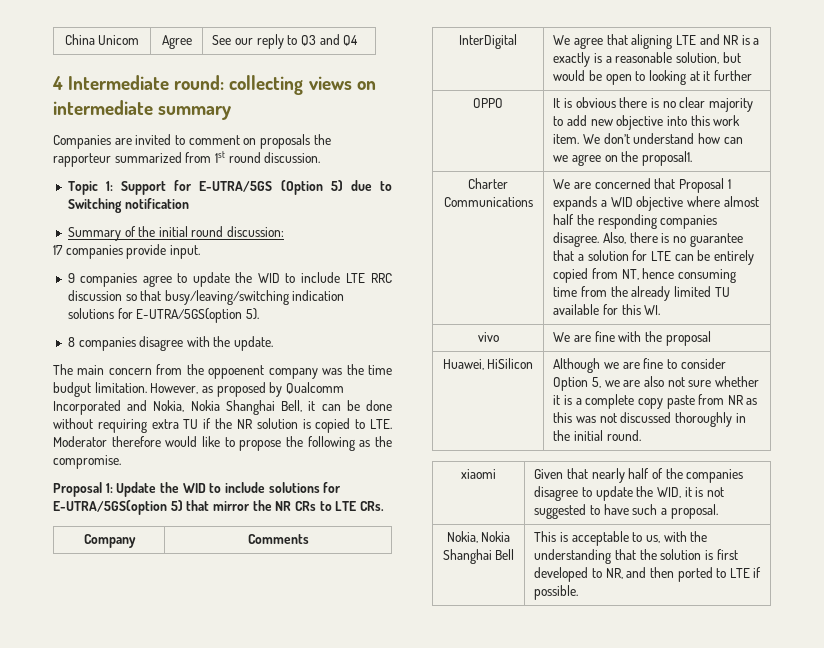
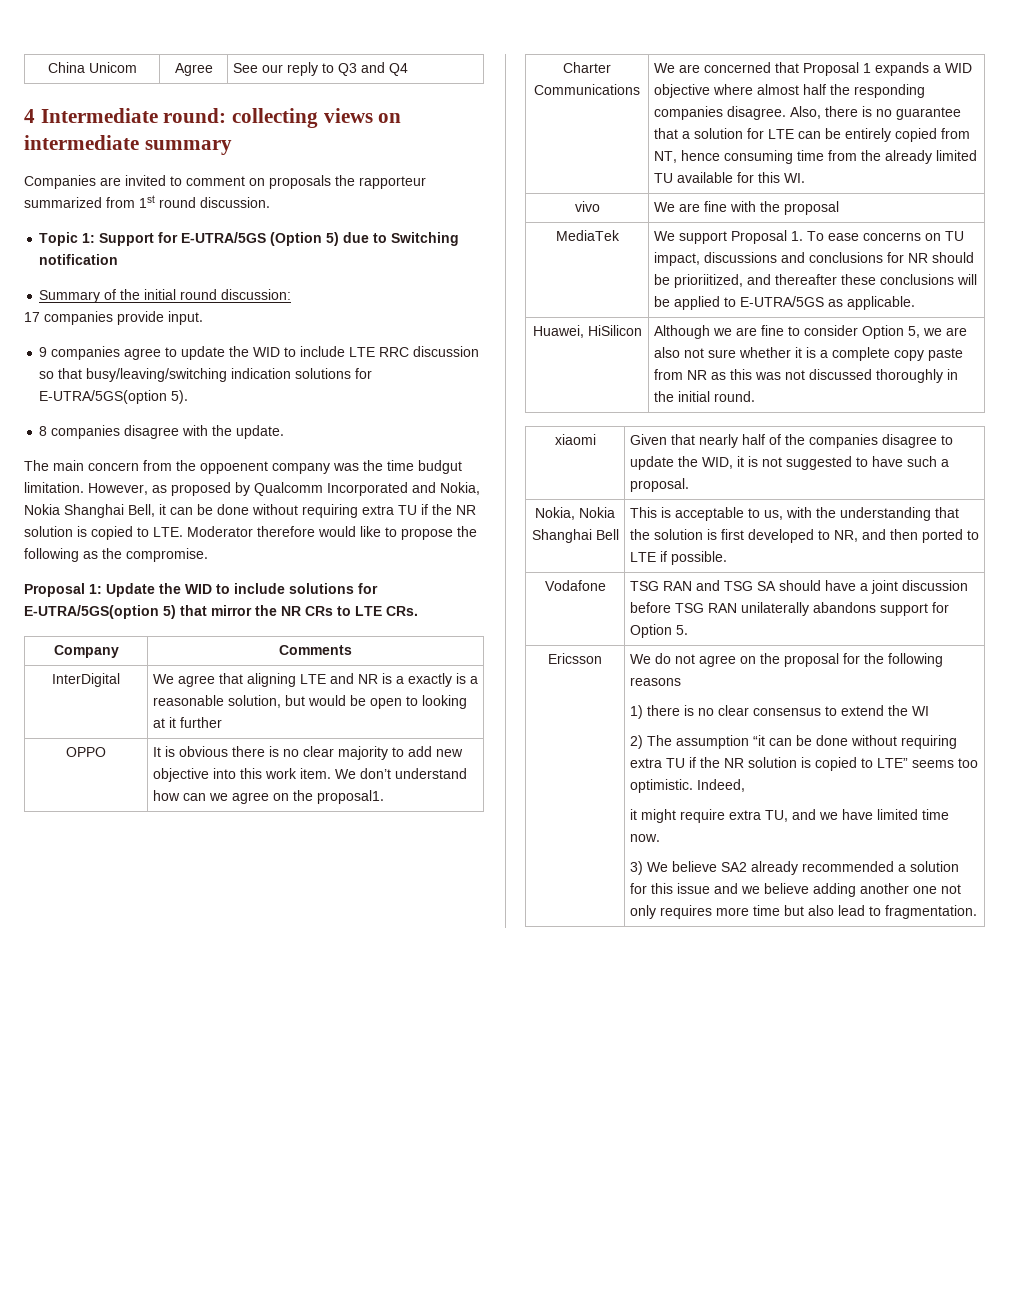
+ MediaTek | We support Proposal 1. To ease concerns on TU impact, discussions and conclusions for NR should be prioriitized, and thereafter these conclusions will be applied to E-UTRA/5GS as applicable.
+ Vodafone | TSG RAN and TSG SA should have a joint discussion before TSG RAN unilaterally abandons support for Option 5.
+ Ericsson | We do not agree on the proposal for the following reasons
+ 1) there is no clear consensus to extend the WI
+ 2) The assumption “it can be done without requiring extra TU if the NR solution is copied to LTE” seems too optimistic. Indeed,
+ it might require extra TU, and we have limited time now.
+ 3) We believe SA2 already recommended a solution for this issue and we believe adding another one not only requires more time but also lead to fragmentation.

